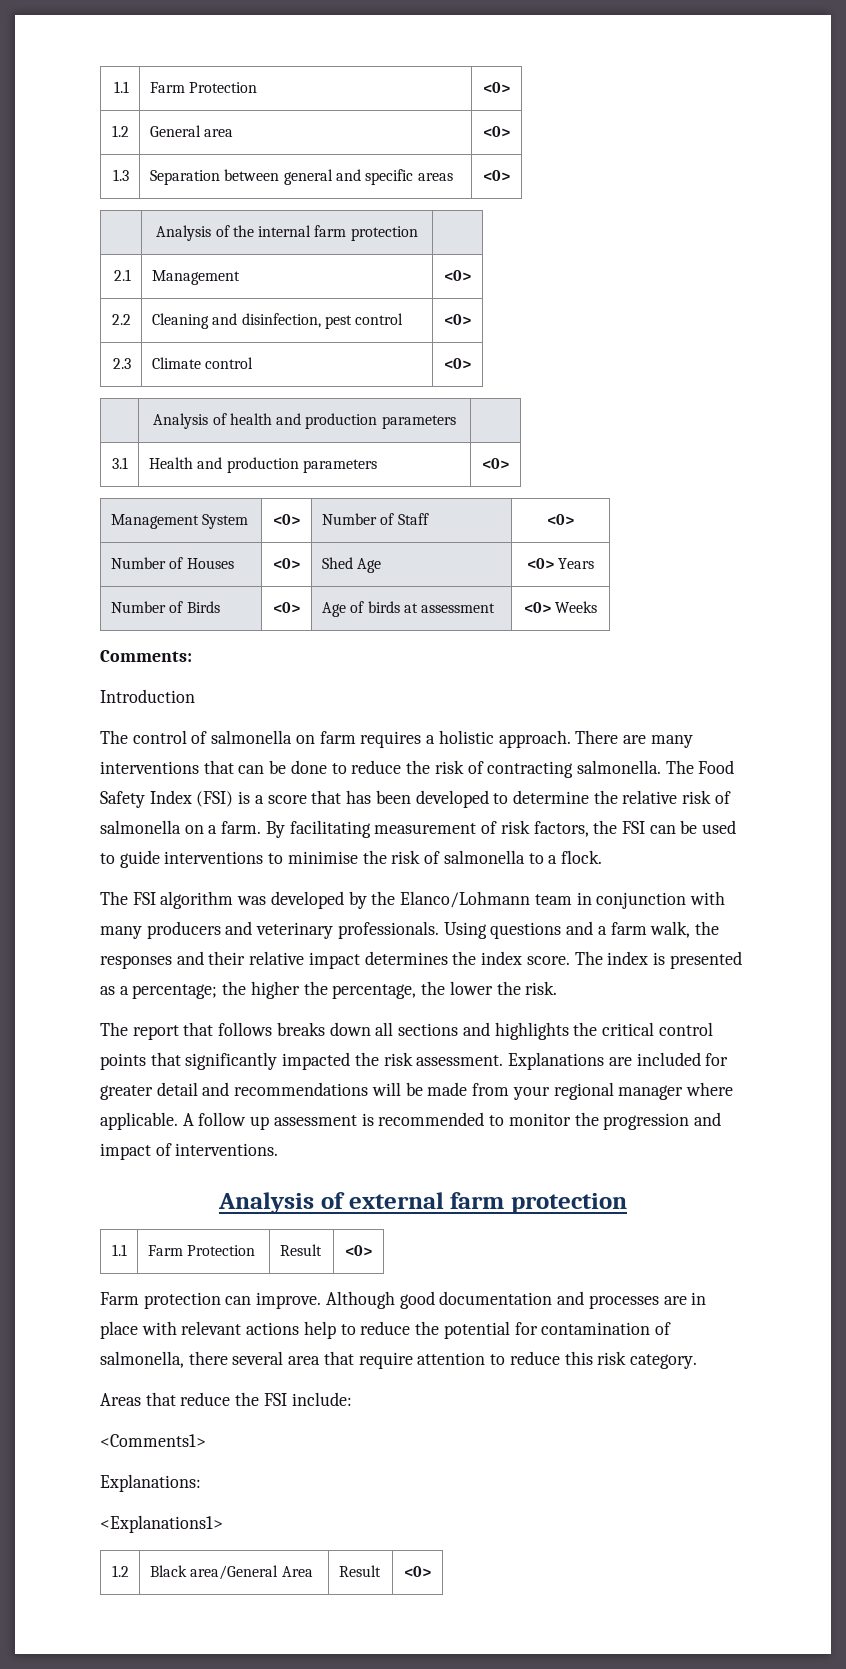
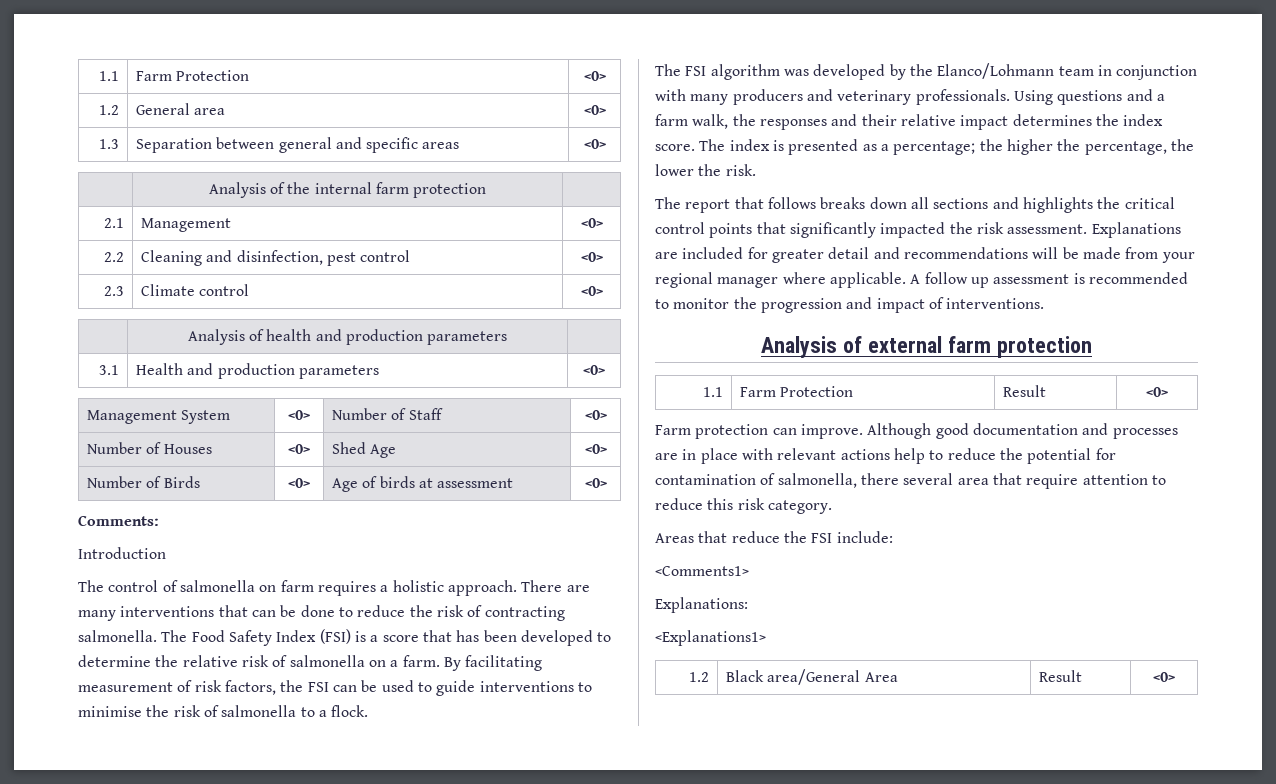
- Number of Houses | <0> | Shed Age | <0> Years
+ Number of Houses | <0> | Shed Age | <0>
- Number of Birds | <0> | Age of birds at assessment | <0> Weeks
+ Number of Birds | <0> | Age of birds at assessment | <0>

